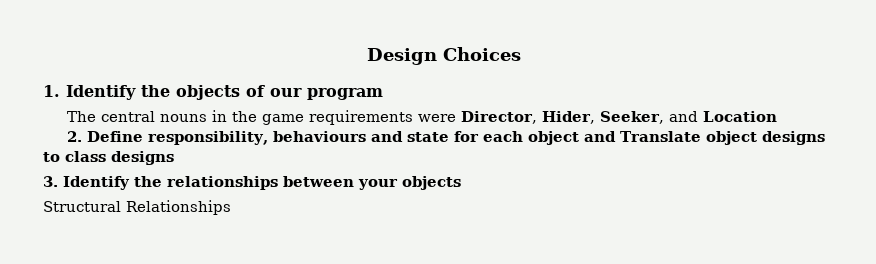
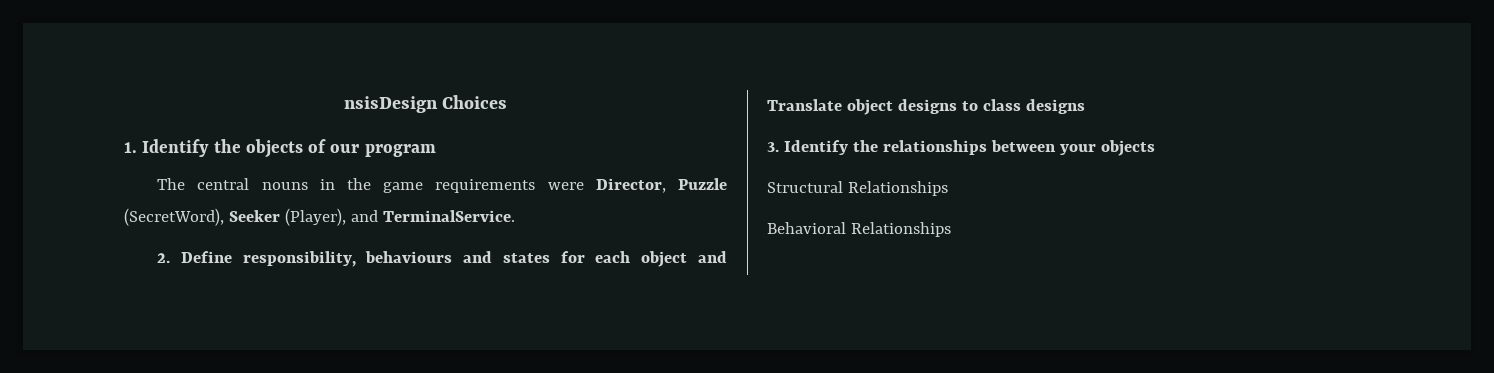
- Design Choices
+ nsisDesign Choices
- The central nouns in the game requirements were Director, Hider, Seeker, and Location
+ The central nouns in the game requirements were Director, Puzzle (SecretWord), Seeker (Player), and TerminalService.
- 2. Define responsibility, behaviours and state for each object and Translate object designs to class designs
+ 2. Define responsibility, behaviours and states for each object and Translate object designs to class designs
+ Behavioral Relationships

